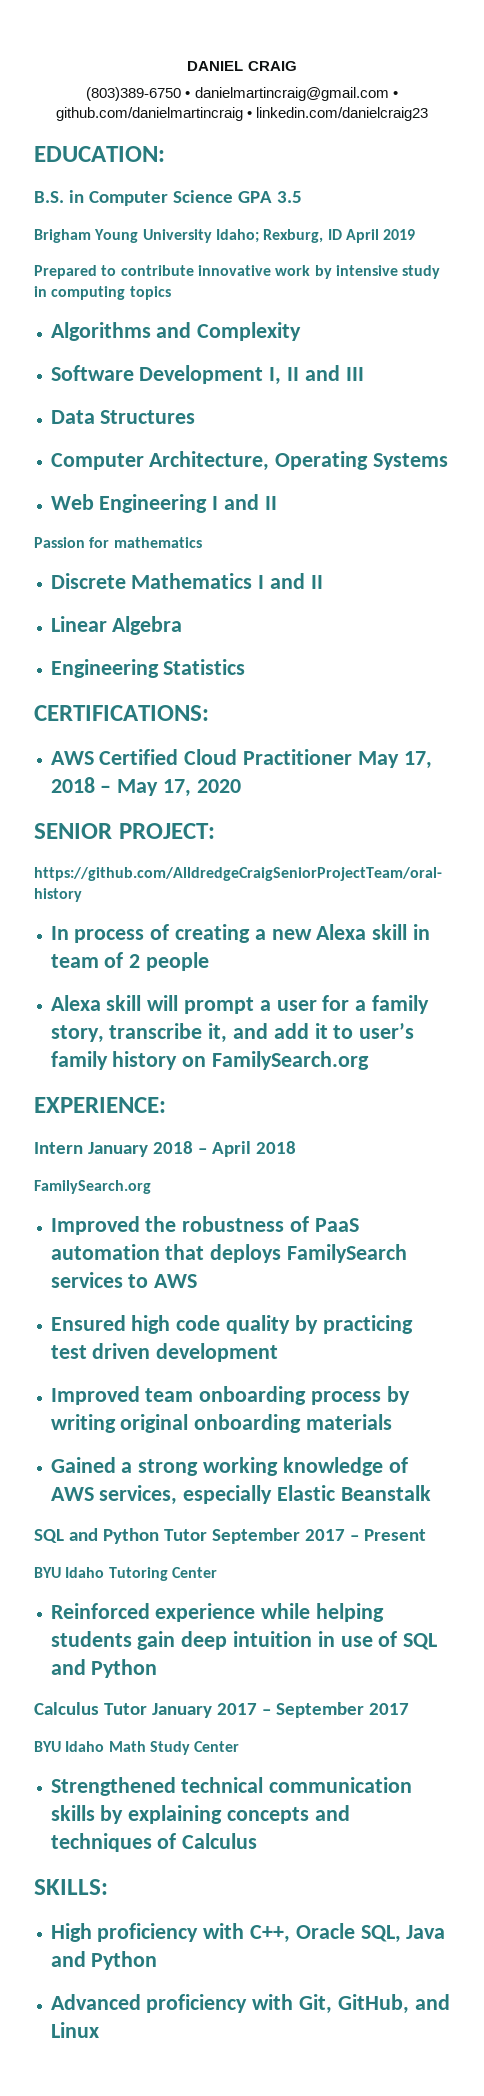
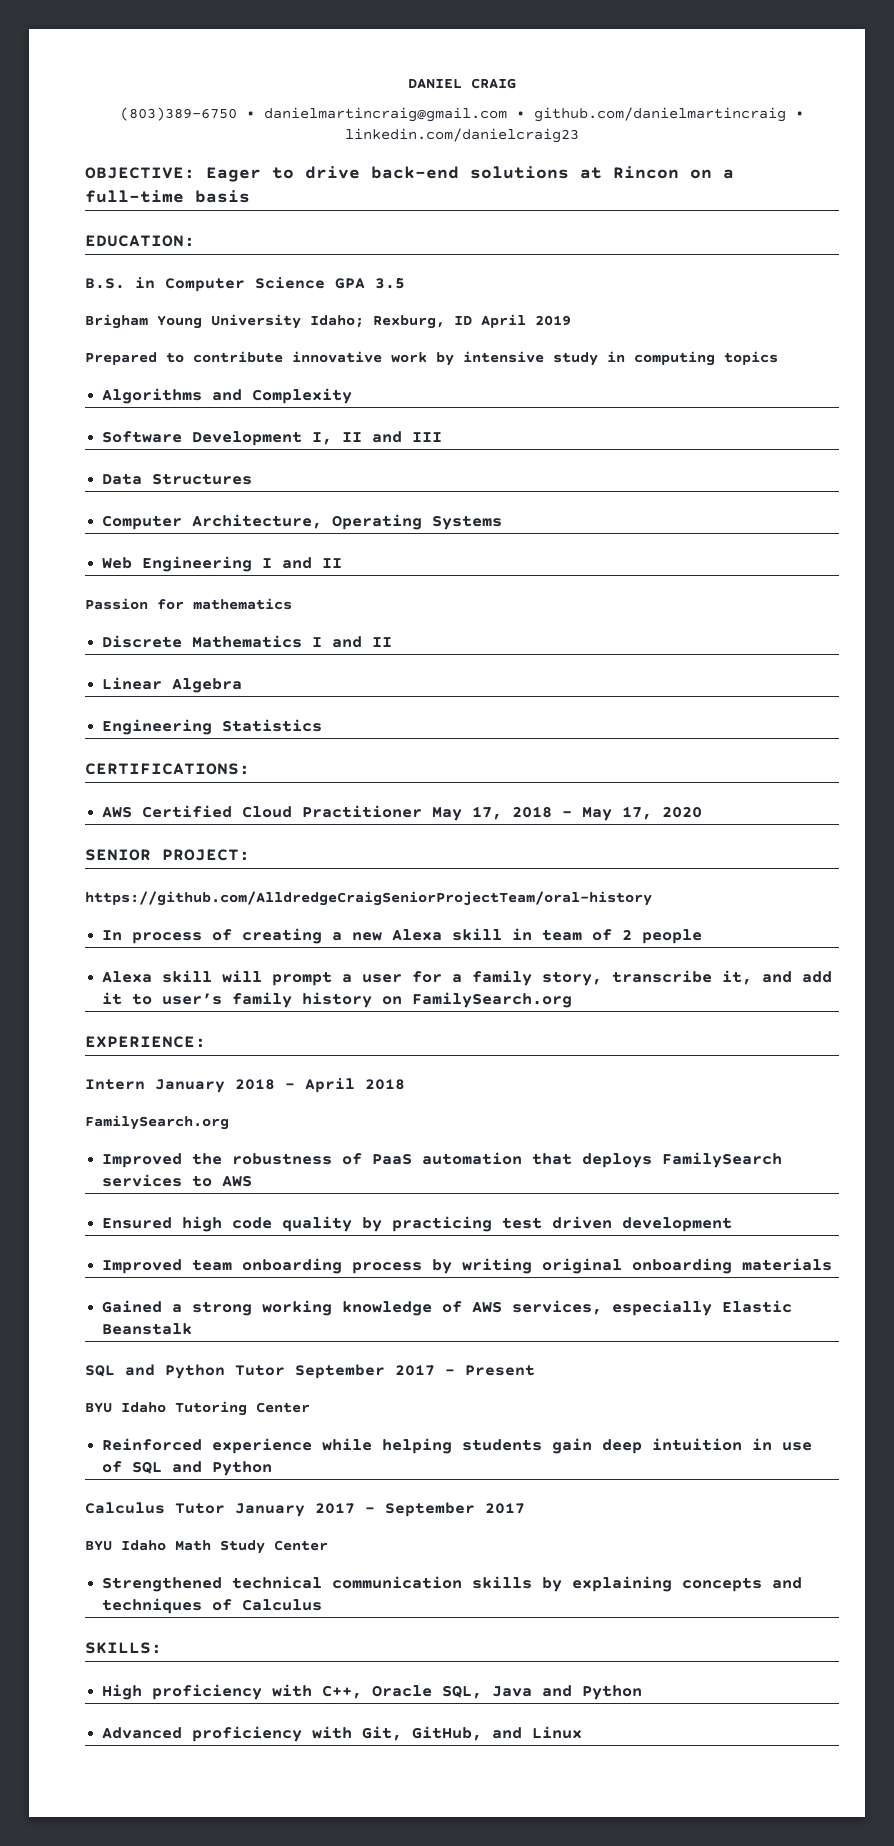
+ OBJECTIVE: Eager to drive back-end solutions at Rincon on a full-time basis

